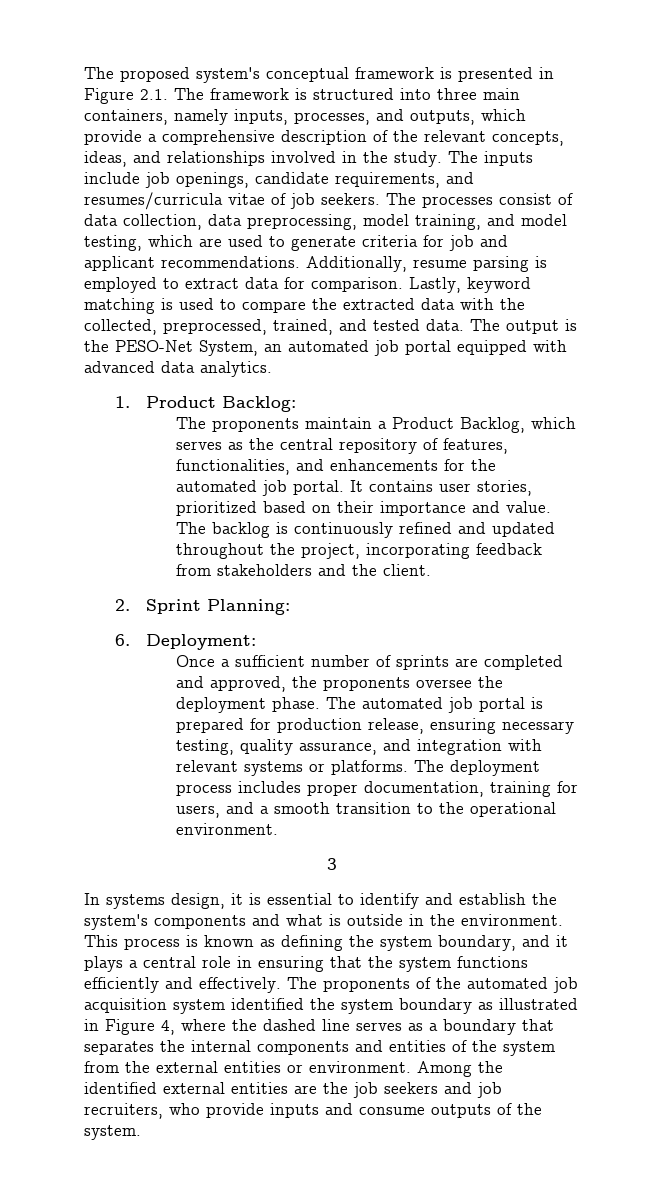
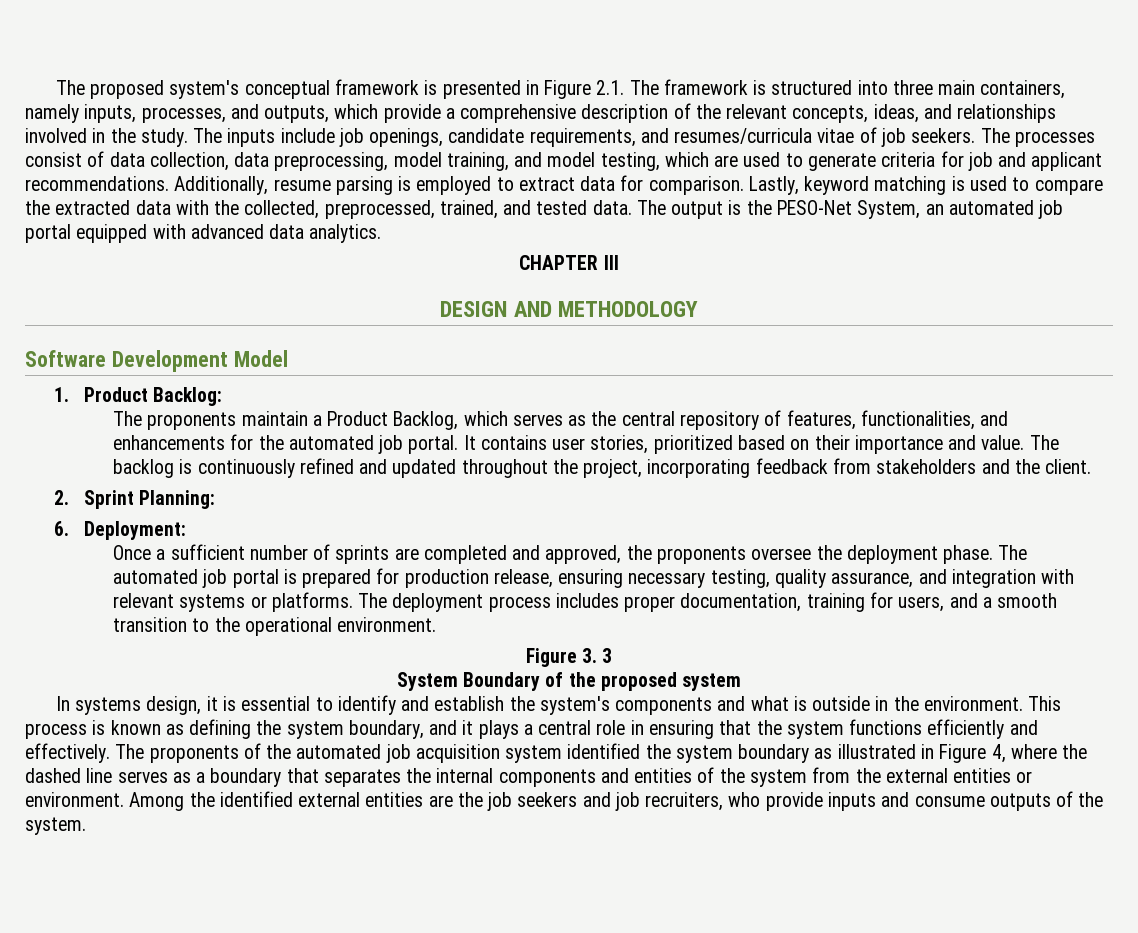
+ CHAPTER III
+ DESIGN AND METHODOLOGY
+ Software Development Model
- 3
+ Figure 3. 3
+ System Boundary of the proposed system

